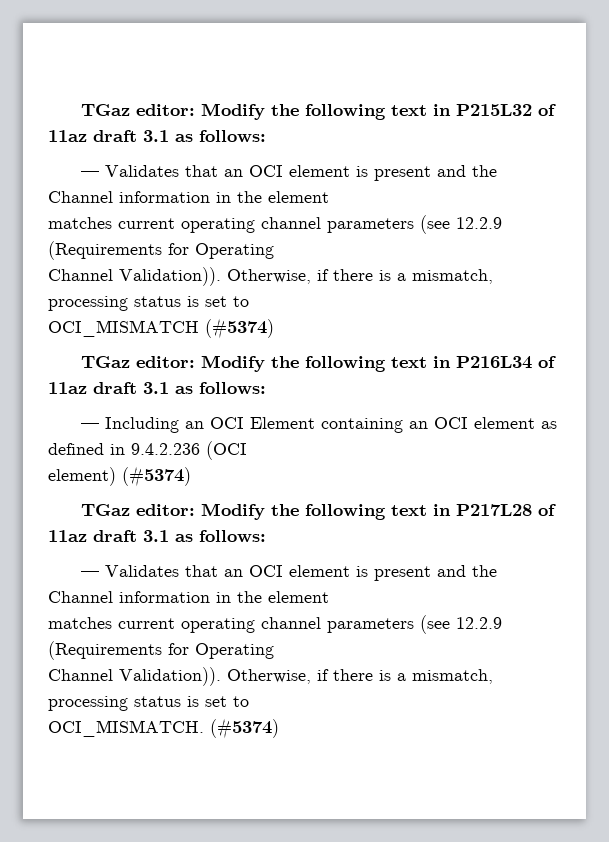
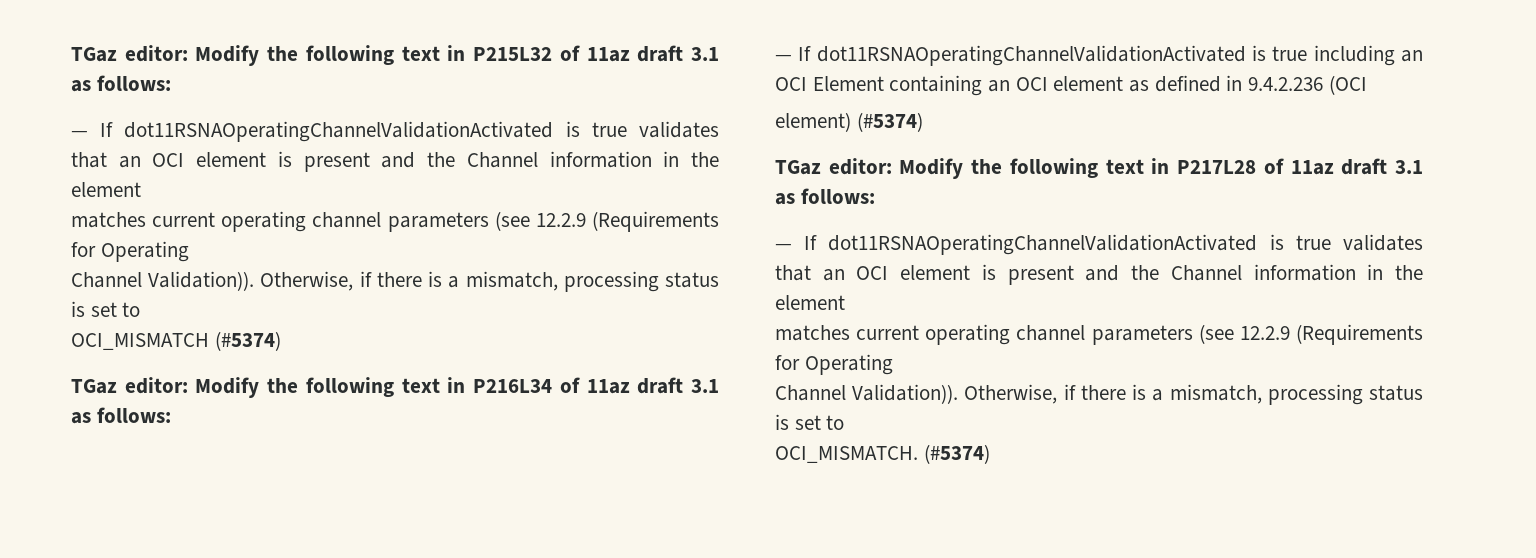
  TGaz editor: Modify the following text in P215L32 of 11az draft 3.1 as follows:
- — Validates that an OCI element is present and the Channel information in the element
+ — If dot11RSNAOperatingChannelValidationActivated is true validates that an OCI element is present and the Channel information in the element
- — Including an OCI Element containing an OCI element as defined in 9.4.2.236 (OCI
+ — If dot11RSNAOperatingChannelValidationActivated is true including an OCI Element containing an OCI element as defined in 9.4.2.236 (OCI
  TGaz editor: Modify the following text in P217L28 of 11az draft 3.1 as follows:
- — Validates that an OCI element is present and the Channel information in the element
+ — If dot11RSNAOperatingChannelValidationActivated is true validates that an OCI element is present and the Channel information in the element

